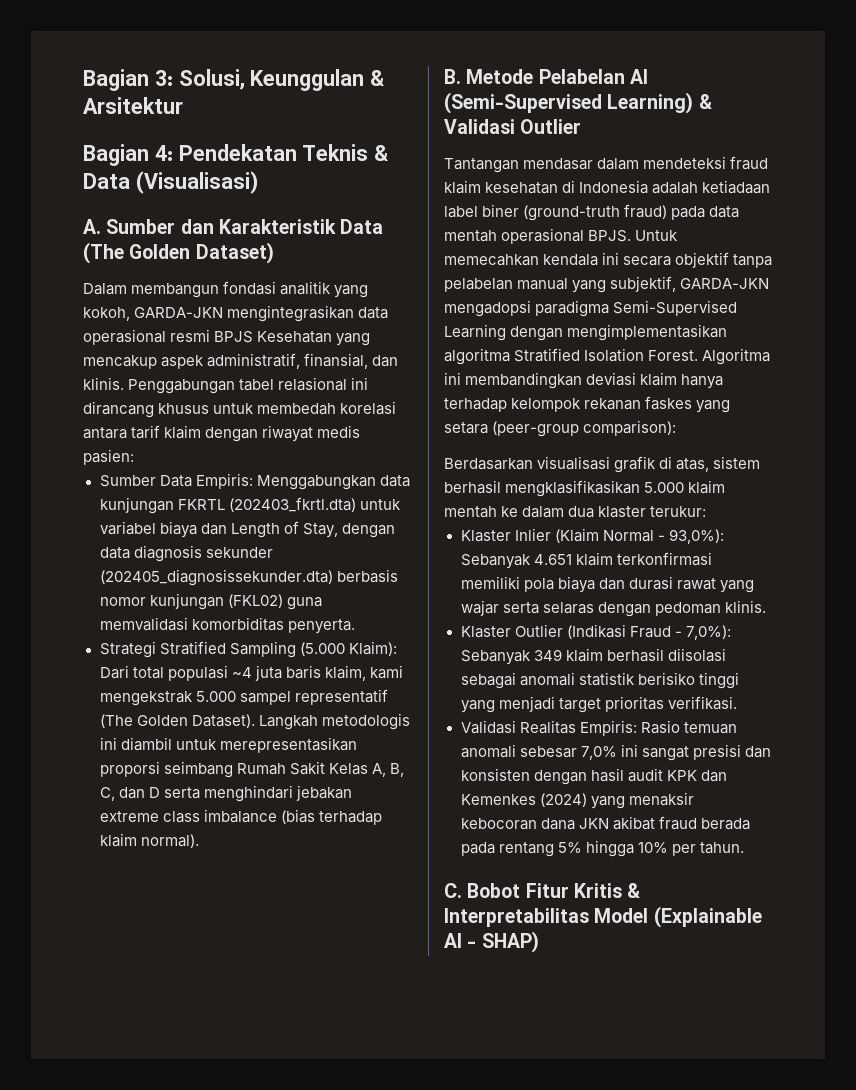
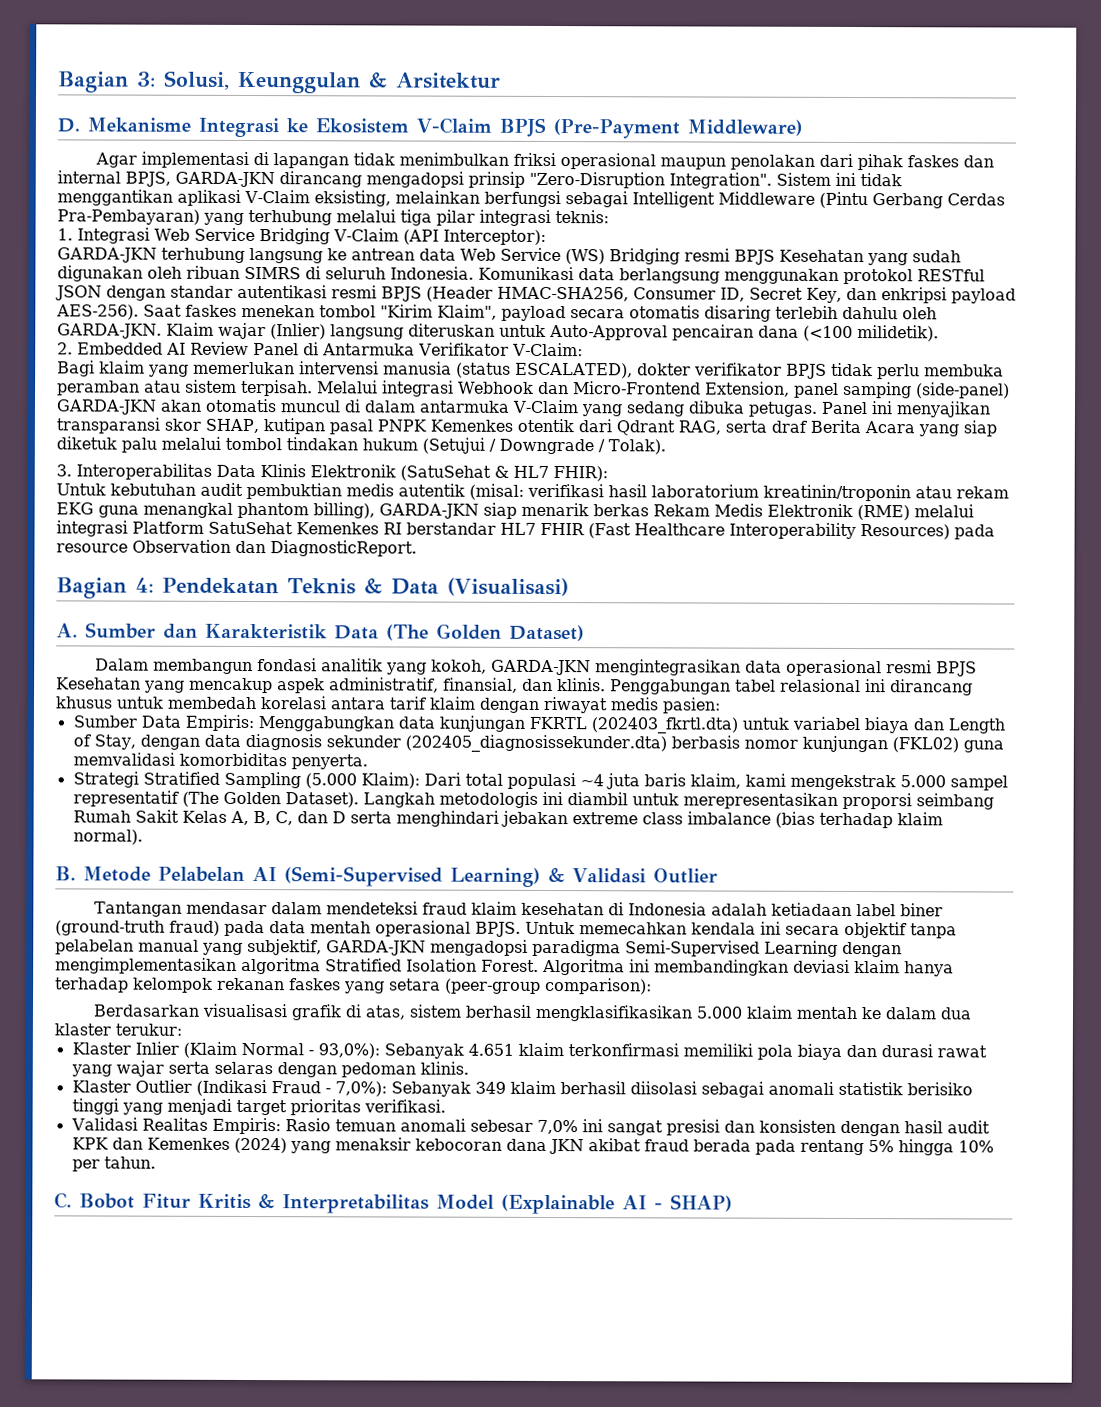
+ D. Mekanisme Integrasi ke Ekosistem V-Claim BPJS (Pre-Payment Middleware)
+ Agar implementasi di lapangan tidak menimbulkan friksi operasional maupun penolakan dari pihak faskes dan internal BPJS, GARDA-JKN dirancang mengadopsi prinsip "Zero-Disruption Integration". Sistem ini tidak menggantikan aplikasi V-Claim eksisting, melainkan berfungsi sebagai Intelligent Middleware (Pintu Gerbang Cerdas Pra-Pembayaran) yang terhubung melalui tiga pilar integrasi teknis:
+ 1. Integrasi Web Service Bridging V-Claim (API Interceptor):
+ GARDA-JKN terhubung langsung ke antrean data Web Service (WS) Bridging resmi BPJS Kesehatan yang sudah digunakan oleh ribuan SIMRS di seluruh Indonesia. Komunikasi data berlangsung menggunakan protokol RESTful JSON dengan standar autentikasi resmi BPJS (Header HMAC-SHA256, Consumer ID, Secret Key, dan enkripsi payload AES-256). Saat faskes menekan tombol "Kirim Klaim", payload secara otomatis disaring terlebih dahulu oleh GARDA-JKN. Klaim wajar (Inlier) langsung diteruskan untuk Auto-Approval pencairan dana (<100 milidetik).
+ 2. Embedded AI Review Panel di Antarmuka Verifikator V-Claim:
+ Bagi klaim yang memerlukan intervensi manusia (status ESCALATED), dokter verifikator BPJS tidak perlu membuka peramban atau sistem terpisah. Melalui integrasi Webhook dan Micro-Frontend Extension, panel samping (side-panel) GARDA-JKN akan otomatis muncul di dalam antarmuka V-Claim yang sedang dibuka petugas. Panel ini menyajikan transparansi skor SHAP, kutipan pasal PNPK Kemenkes otentik dari Qdrant RAG, serta draf Berita Acara yang siap diketuk palu melalui tombol tindakan hukum (Setujui / Downgrade / Tolak).
+ 3. Interoperabilitas Data Klinis Elektronik (SatuSehat & HL7 FHIR):
+ Untuk kebutuhan audit pembuktian medis autentik (misal: verifikasi hasil laboratorium kreatinin/troponin atau rekam EKG guna menangkal phantom billing), GARDA-JKN siap menarik berkas Rekam Medis Elektronik (RME) melalui integrasi Platform SatuSehat Kemenkes RI berstandar HL7 FHIR (Fast Healthcare Interoperability Resources) pada resource Observation dan DiagnosticReport.

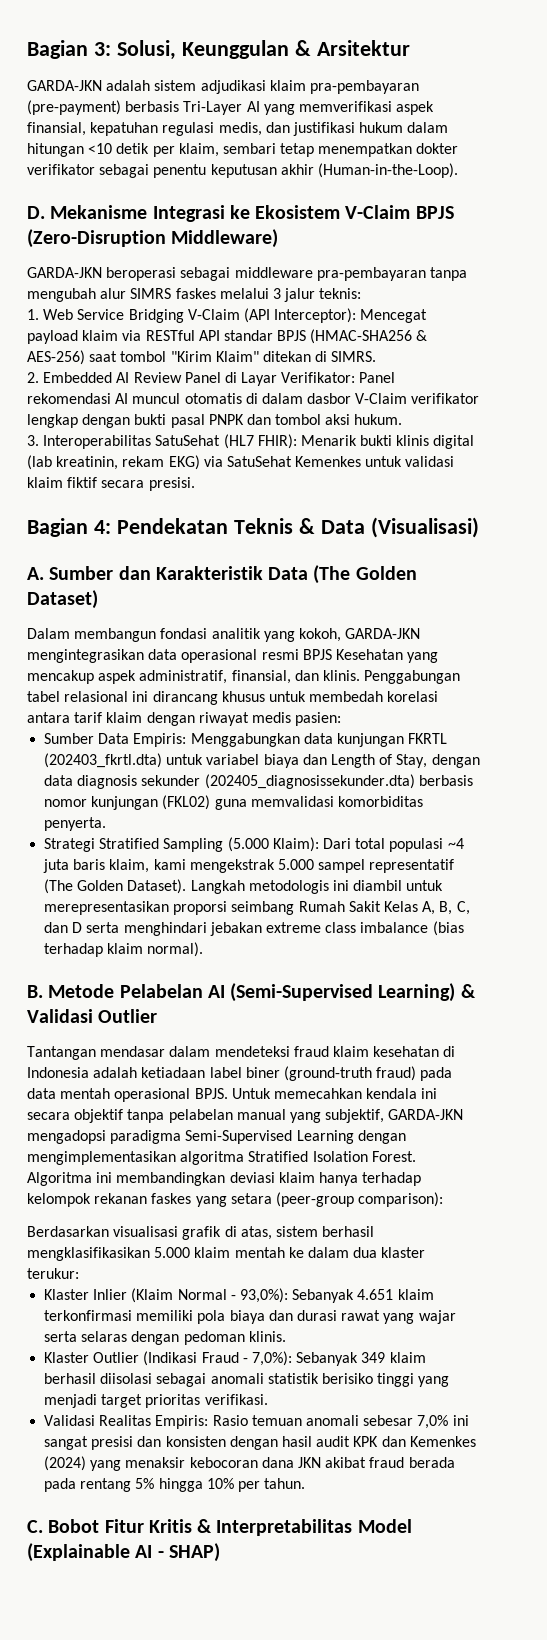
+ GARDA-JKN adalah sistem adjudikasi klaim pra-pembayaran (pre-payment) berbasis Tri-Layer AI yang memverifikasi aspek finansial, kepatuhan regulasi medis, dan justifikasi hukum dalam hitungan <10 detik per klaim, sembari tetap menempatkan dokter verifikator sebagai penentu keputusan akhir (Human-in-the-Loop).
- D. Mekanisme Integrasi ke Ekosistem V-Claim BPJS (Pre-Payment Middleware)
+ D. Mekanisme Integrasi ke Ekosistem V-Claim BPJS (Zero-Disruption Middleware)
- Agar implementasi di lapangan tidak menimbulkan friksi operasional maupun penolakan dari pihak faskes dan internal BPJS, GARDA-JKN dirancang mengadopsi prinsip "Zero-Disruption Integration". Sistem ini tidak menggantikan aplikasi V-Claim eksisting, melainkan berfungsi sebagai Intelligent Middleware (Pintu Gerbang Cerdas Pra-Pembayaran) yang terhubung melalui tiga pilar integrasi teknis:
+ GARDA-JKN beroperasi sebagai middleware pra-pembayaran tanpa mengubah alur SIMRS faskes melalui 3 jalur teknis:
- 1. Integrasi Web Service Bridging V-Claim (API Interceptor):
- GARDA-JKN terhubung langsung ke antrean data Web Service (WS) Bridging resmi BPJS Kesehatan yang sudah digunakan oleh ribuan SIMRS di seluruh Indonesia. Komunikasi data berlangsung menggunakan protokol RESTful JSON dengan standar autentikasi resmi BPJS (Header HMAC-SHA256, Consumer ID, Secret Key, dan enkripsi payload AES-256). Saat faskes menekan tombol "Kirim Klaim", payload secara otomatis disaring terlebih dahulu oleh GARDA-JKN. Klaim wajar (Inlier) langsung diteruskan untuk Auto-Approval pencairan dana (<100 milidetik).
+ 1. Web Service Bridging V-Claim (API Interceptor): Mencegat payload klaim via RESTful API standar BPJS (HMAC-SHA256 & AES-256) saat tombol "Kirim Klaim" ditekan di SIMRS.
- 2. Embedded AI Review Panel di Antarmuka Verifikator V-Claim:
- Bagi klaim yang memerlukan intervensi manusia (status ESCALATED), dokter verifikator BPJS tidak perlu membuka peramban atau sistem terpisah. Melalui integrasi Webhook dan Micro-Frontend Extension, panel samping (side-panel) GARDA-JKN akan otomatis muncul di dalam antarmuka V-Claim yang sedang dibuka petugas. Panel ini menyajikan transparansi skor SHAP, kutipan pasal PNPK Kemenkes otentik dari Qdrant RAG, serta draf Berita Acara yang siap diketuk palu melalui tombol tindakan hukum (Setujui / Downgrade / Tolak).
- 3. Interoperabilitas Data Klinis Elektronik (SatuSehat & HL7 FHIR):
- Untuk kebutuhan audit pembuktian medis autentik (misal: verifikasi hasil laboratorium kreatinin/troponin atau rekam EKG guna menangkal phantom billing), GARDA-JKN siap menarik berkas Rekam Medis Elektronik (RME) melalui integrasi Platform SatuSehat Kemenkes RI berstandar HL7 FHIR (Fast Healthcare Interoperability Resources) pada resource Observation dan DiagnosticReport.
+ 2. Embedded AI Review Panel di Layar Verifikator: Panel rekomendasi AI muncul otomatis di dalam dasbor V-Claim verifikator lengkap dengan bukti pasal PNPK dan tombol aksi hukum.
+ 3. Interoperabilitas SatuSehat (HL7 FHIR): Menarik bukti klinis digital (lab kreatinin, rekam EKG) via SatuSehat Kemenkes untuk validasi klaim fiktif secara presisi.

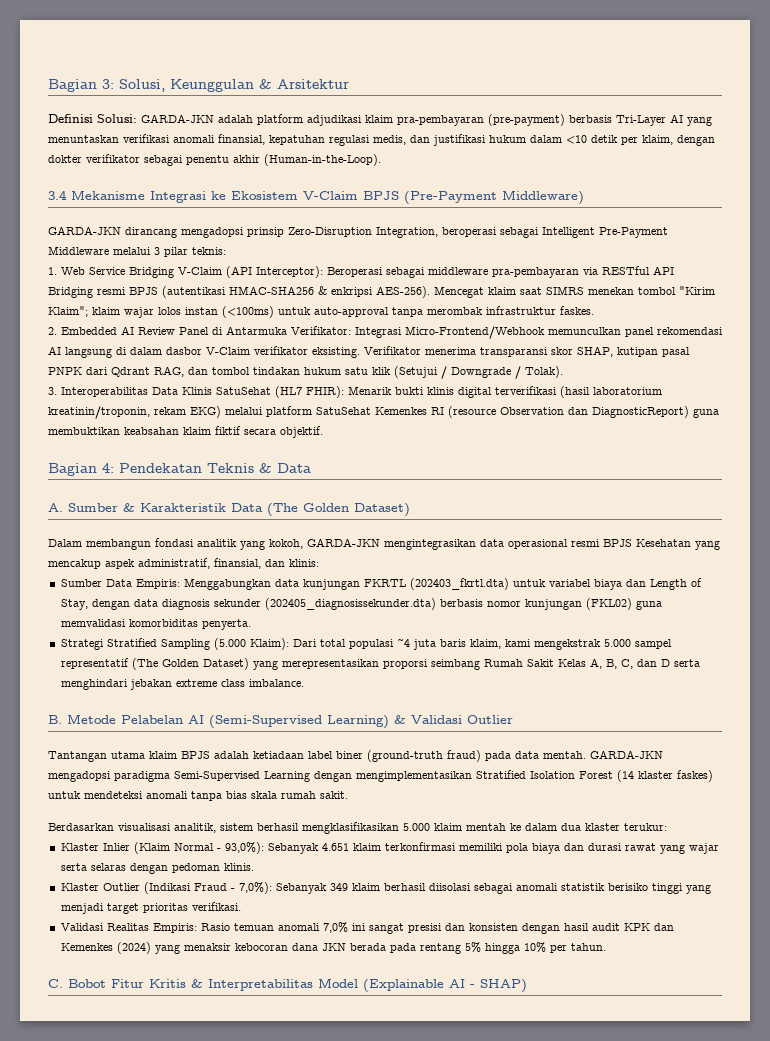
- GARDA-JKN adalah sistem adjudikasi klaim pra-pembayaran (pre-payment) berbasis Tri-Layer AI yang memverifikasi aspek finansial, kepatuhan regulasi medis, dan justifikasi hukum dalam hitungan <10 detik per klaim, sembari tetap menempatkan dokter verifikator sebagai penentu keputusan akhir (Human-in-the-Loop).
+ Definisi Solusi: GARDA-JKN adalah platform adjudikasi klaim pra-pembayaran (pre-payment) berbasis Tri-Layer AI yang menuntaskan verifikasi anomali finansial, kepatuhan regulasi medis, dan justifikasi hukum dalam <10 detik per klaim, dengan dokter verifikator sebagai penentu akhir (Human-in-the-Loop).
- D. Mekanisme Integrasi ke Ekosistem V-Claim BPJS (Zero-Disruption Middleware)
+ 3.4 Mekanisme Integrasi ke Ekosistem V-Claim BPJS (Pre-Payment Middleware)
- GARDA-JKN beroperasi sebagai middleware pra-pembayaran tanpa mengubah alur SIMRS faskes melalui 3 jalur teknis:
+ GARDA-JKN dirancang mengadopsi prinsip Zero-Disruption Integration, beroperasi sebagai Intelligent Pre-Payment Middleware melalui 3 pilar teknis:
- 1. Web Service Bridging V-Claim (API Interceptor): Mencegat payload klaim via RESTful API standar BPJS (HMAC-SHA256 & AES-256) saat tombol "Kirim Klaim" ditekan di SIMRS.
+ 1. Web Service Bridging V-Claim (API Interceptor): Beroperasi sebagai middleware pra-pembayaran via RESTful API Bridging resmi BPJS (autentikasi HMAC-SHA256 & enkripsi AES-256). Mencegat klaim saat SIMRS menekan tombol "Kirim Klaim"; klaim wajar lolos instan (<100ms) untuk auto-approval tanpa merombak infrastruktur faskes.
- 2. Embedded AI Review Panel di Layar Verifikator: Panel rekomendasi AI muncul otomatis di dalam dasbor V-Claim verifikator lengkap dengan bukti pasal PNPK dan tombol aksi hukum.
+ 2. Embedded AI Review Panel di Antarmuka Verifikator: Integrasi Micro-Frontend/Webhook memunculkan panel rekomendasi AI langsung di dalam dasbor V-Claim verifikator eksisting. Verifikator menerima transparansi skor SHAP, kutipan pasal PNPK dari Qdrant RAG, dan tombol tindakan hukum satu klik (Setujui / Downgrade / Tolak).
- 3. Interoperabilitas SatuSehat (HL7 FHIR): Menarik bukti klinis digital (lab kreatinin, rekam EKG) via SatuSehat Kemenkes untuk validasi klaim fiktif secara presisi.
+ 3. Interoperabilitas Data Klinis SatuSehat (HL7 FHIR): Menarik bukti klinis digital terverifikasi (hasil laboratorium kreatinin/troponin, rekam EKG) melalui platform SatuSehat Kemenkes RI (resource Observation dan DiagnosticReport) guna membuktikan keabsahan klaim fiktif secara objektif.
- Bagian 4: Pendekatan Teknis & Data (Visualisasi)
+ Bagian 4: Pendekatan Teknis & Data
- A. Sumber dan Karakteristik Data (The Golden Dataset)
+ A. Sumber & Karakteristik Data (The Golden Dataset)
- Dalam membangun fondasi analitik yang kokoh, GARDA-JKN mengintegrasikan data operasional resmi BPJS Kesehatan yang mencakup aspek administratif, finansial, dan klinis. Penggabungan tabel relasional ini dirancang khusus untuk membedah korelasi antara tarif klaim dengan riwayat medis pasien:
+ Dalam membangun fondasi analitik yang kokoh, GARDA-JKN mengintegrasikan data operasional resmi BPJS Kesehatan yang mencakup aspek administratif, finansial, dan klinis:
- Strategi Stratified Sampling (5.000 Klaim): Dari total populasi ~4 juta baris klaim, kami mengekstrak 5.000 sampel representatif (The Golden Dataset). Langkah metodologis ini diambil untuk merepresentasikan proporsi seimbang Rumah Sakit Kelas A, B, C, dan D serta menghindari jebakan extreme class imbalance (bias terhadap klaim normal).
+ Strategi Stratified Sampling (5.000 Klaim): Dari total populasi ~4 juta baris klaim, kami mengekstrak 5.000 sampel representatif (The Golden Dataset) yang merepresentasikan proporsi seimbang Rumah Sakit Kelas A, B, C, dan D serta menghindari jebakan extreme class imbalance.
- Tantangan mendasar dalam mendeteksi fraud klaim kesehatan di Indonesia adalah ketiadaan label biner (ground-truth fraud) pada data mentah operasional BPJS. Untuk memecahkan kendala ini secara objektif tanpa pelabelan manual yang subjektif, GARDA-JKN mengadopsi paradigma Semi-Supervised Learning dengan mengimplementasikan algoritma Stratified Isolation Forest. Algoritma ini membandingkan deviasi klaim hanya terhadap kelompok rekanan faskes yang setara (peer-group comparison):
+ Tantangan utama klaim BPJS adalah ketiadaan label biner (ground-truth fraud) pada data mentah. GARDA-JKN mengadopsi paradigma Semi-Supervised Learning dengan mengimplementasikan Stratified Isolation Forest (14 klaster faskes) untuk mendeteksi anomali tanpa bias skala rumah sakit.
- Berdasarkan visualisasi grafik di atas, sistem berhasil mengklasifikasikan 5.000 klaim mentah ke dalam dua klaster terukur:
+ Berdasarkan visualisasi analitik, sistem berhasil mengklasifikasikan 5.000 klaim mentah ke dalam dua klaster terukur:
- Validasi Realitas Empiris: Rasio temuan anomali sebesar 7,0% ini sangat presisi dan konsisten dengan hasil audit KPK dan Kemenkes (2024) yang menaksir kebocoran dana JKN akibat fraud berada pada rentang 5% hingga 10% per tahun.
+ Validasi Realitas Empiris: Rasio temuan anomali 7,0% ini sangat presisi dan konsisten dengan hasil audit KPK dan Kemenkes (2024) yang menaksir kebocoran dana JKN berada pada rentang 5% hingga 10% per tahun.

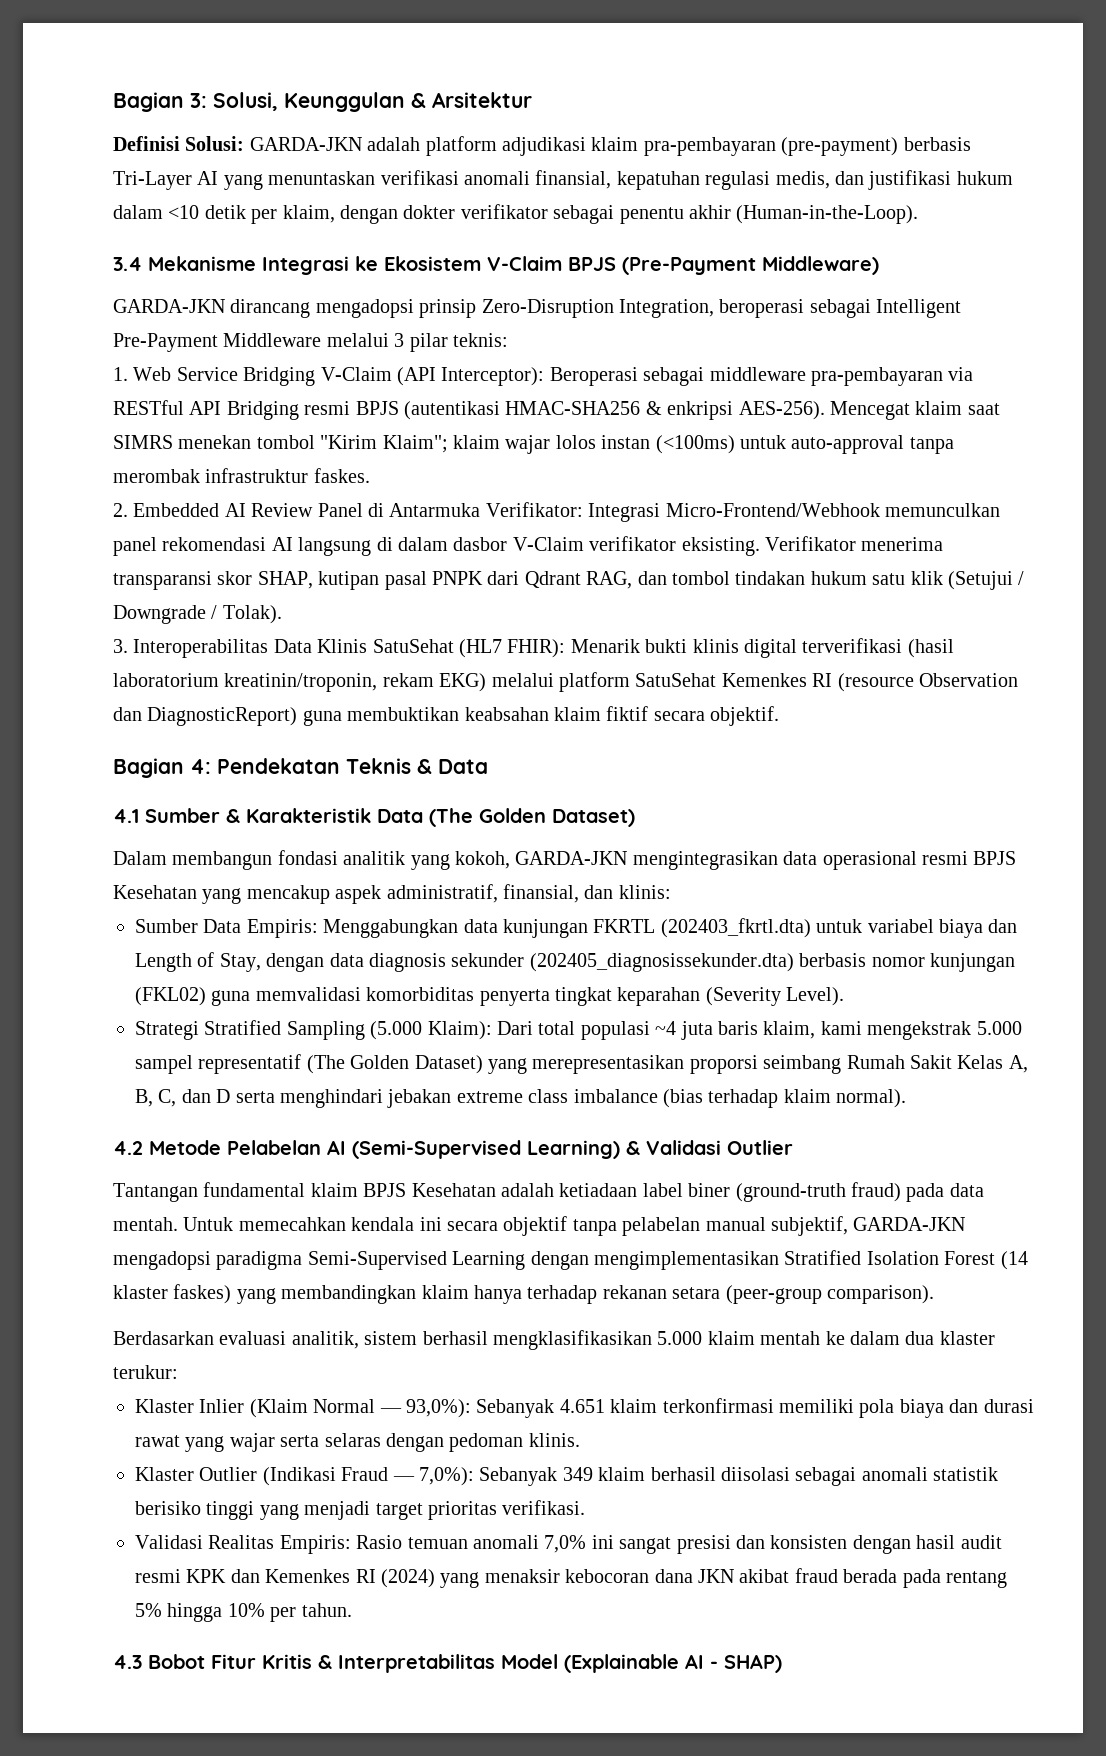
- A. Sumber & Karakteristik Data (The Golden Dataset)
+ 4.1 Sumber & Karakteristik Data (The Golden Dataset)
- Sumber Data Empiris: Menggabungkan data kunjungan FKRTL (202403_fkrtl.dta) untuk variabel biaya dan Length of Stay, dengan data diagnosis sekunder (202405_diagnosissekunder.dta) berbasis nomor kunjungan (FKL02) guna memvalidasi komorbiditas penyerta.
+ Sumber Data Empiris: Menggabungkan data kunjungan FKRTL (202403_fkrtl.dta) untuk variabel biaya dan Length of Stay, dengan data diagnosis sekunder (202405_diagnosissekunder.dta) berbasis nomor kunjungan (FKL02) guna memvalidasi komorbiditas penyerta tingkat keparahan (Severity Level).
- Strategi Stratified Sampling (5.000 Klaim): Dari total populasi ~4 juta baris klaim, kami mengekstrak 5.000 sampel representatif (The Golden Dataset) yang merepresentasikan proporsi seimbang Rumah Sakit Kelas A, B, C, dan D serta menghindari jebakan extreme class imbalance.
- B. Metode Pelabelan AI (Semi-Supervised Learning) & Validasi Outlier
+ Strategi Stratified Sampling (5.000 Klaim): Dari total populasi ~4 juta baris klaim, kami mengekstrak 5.000 sampel representatif (The Golden Dataset) yang merepresentasikan proporsi seimbang Rumah Sakit Kelas A, B, C, dan D serta menghindari jebakan extreme class imbalance (bias terhadap klaim normal).
+ 4.2 Metode Pelabelan AI (Semi-Supervised Learning) & Validasi Outlier
- Tantangan utama klaim BPJS adalah ketiadaan label biner (ground-truth fraud) pada data mentah.
+ Tantangan fundamental klaim BPJS Kesehatan adalah ketiadaan label biner (ground-truth fraud) pada data mentah.
- GARDA-JKN mengadopsi paradigma Semi-Supervised Learning dengan mengimplementasikan Stratified Isolation Forest (14 klaster faskes) untuk mendeteksi anomali tanpa bias skala rumah sakit.
+ Untuk memecahkan kendala ini secara objektif tanpa pelabelan manual subjektif, GARDA-JKN mengadopsi paradigma Semi-Supervised Learning dengan mengimplementasikan Stratified Isolation Forest (14 klaster faskes) yang membandingkan klaim hanya terhadap rekanan setara (peer-group comparison).
- Berdasarkan visualisasi analitik, sistem berhasil mengklasifikasikan 5.000 klaim mentah ke dalam dua klaster terukur:
+ Berdasarkan evaluasi analitik, sistem berhasil mengklasifikasikan 5.000 klaim mentah ke dalam dua klaster terukur:
- Klaster Inlier (Klaim Normal - 93,0%): Sebanyak 4.651 klaim terkonfirmasi memiliki pola biaya dan durasi rawat yang wajar serta selaras dengan pedoman klinis.
+ Klaster Inlier (Klaim Normal — 93,0%): Sebanyak 4.651 klaim terkonfirmasi memiliki pola biaya dan durasi rawat yang wajar serta selaras dengan pedoman klinis.
- Klaster Outlier (Indikasi Fraud - 7,0%): Sebanyak 349 klaim berhasil diisolasi sebagai anomali statistik berisiko tinggi yang menjadi target prioritas verifikasi.
+ Klaster Outlier (Indikasi Fraud — 7,0%): Sebanyak 349 klaim berhasil diisolasi sebagai anomali statistik berisiko tinggi yang menjadi target prioritas verifikasi.
- Validasi Realitas Empiris: Rasio temuan anomali 7,0% ini sangat presisi dan konsisten dengan hasil audit KPK dan Kemenkes (2024) yang menaksir kebocoran dana JKN berada pada rentang 5% hingga 10% per tahun.
+ Validasi Realitas Empiris: Rasio temuan anomali 7,0% ini sangat presisi dan konsisten dengan hasil audit resmi KPK dan Kemenkes RI (2024) yang menaksir kebocoran dana JKN akibat fraud berada pada rentang 5% hingga 10% per tahun.
- C. Bobot Fitur Kritis & Interpretabilitas Model (Explainable AI - SHAP)
+ 4.3 Bobot Fitur Kritis & Interpretabilitas Model (Explainable AI - SHAP)

